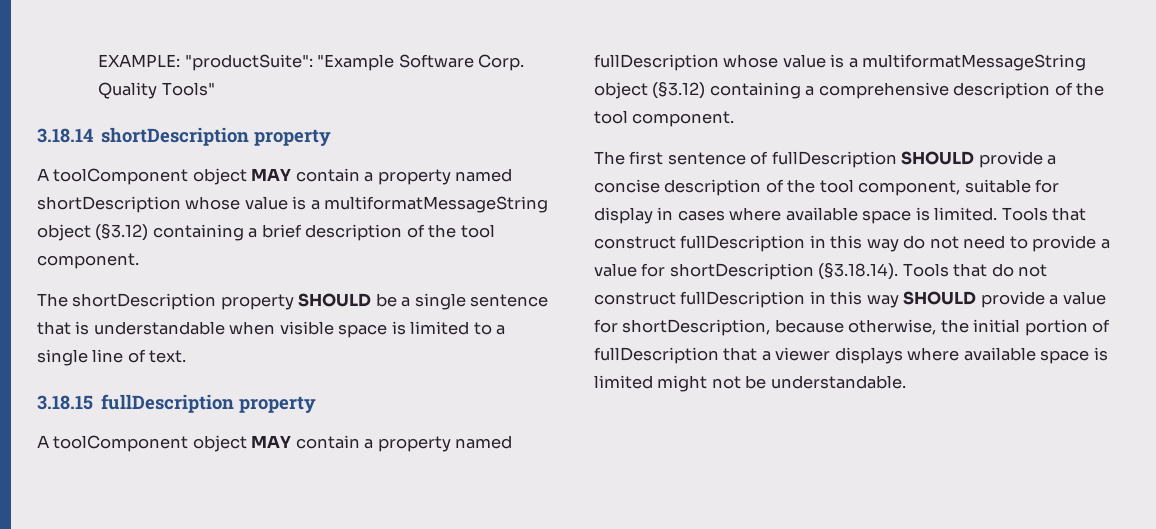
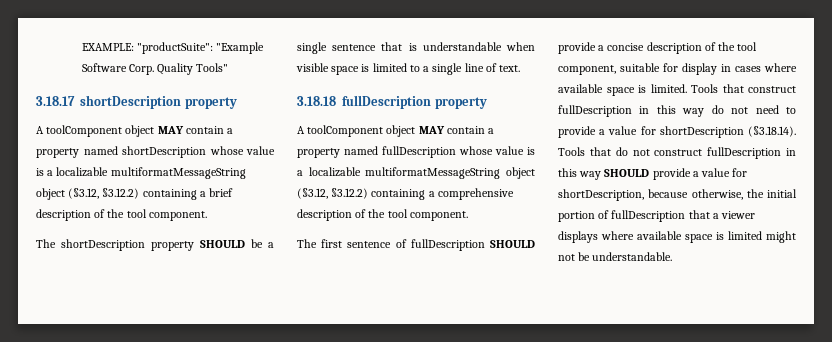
- 3.18.14 shortDescription property
+ 3.18.17 shortDescription property
- A toolComponent object MAY contain a property named shortDescription whose value is a multiformatMessageString object (§3.12) containing a brief description of the tool component.
+ A toolComponent object MAY contain a property named shortDescription whose value is a localizable multiformatMessageString object (§3.12, §3.12.2) containing a brief description of the tool component.
- 3.18.15 fullDescription property
+ 3.18.18 fullDescription property
- A toolComponent object MAY contain a property named fullDescription whose value is a multiformatMessageString object (§3.12) containing a comprehensive description of the tool component.
+ A toolComponent object MAY contain a property named fullDescription whose value is a localizable multiformatMessageString object (§3.12, §3.12.2) containing a comprehensive description of the tool component.

